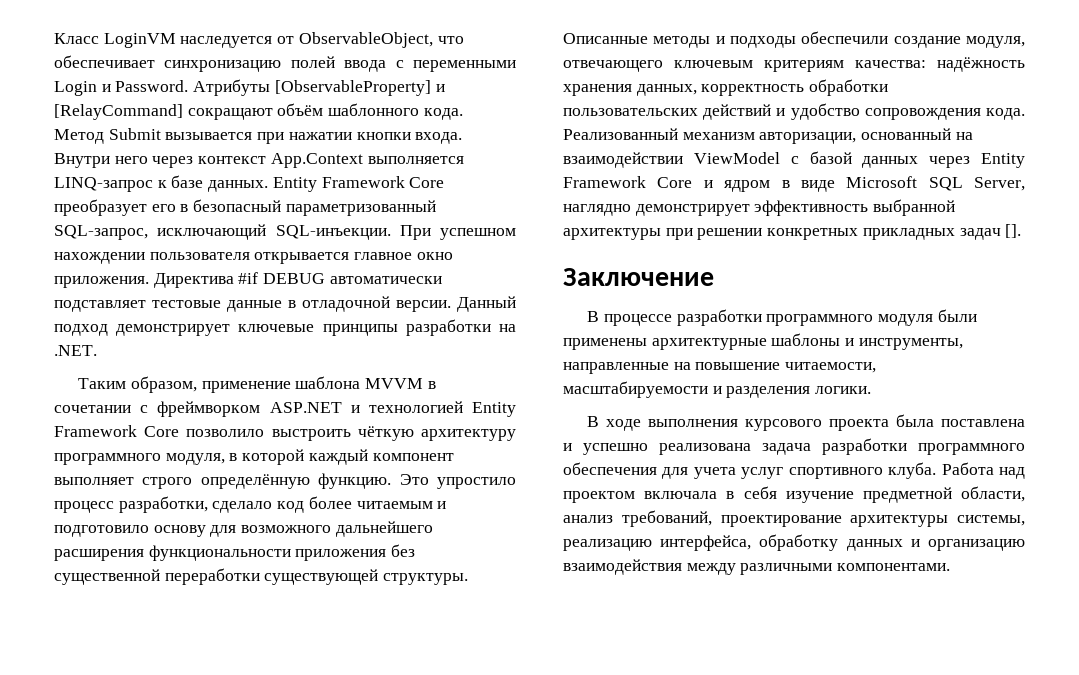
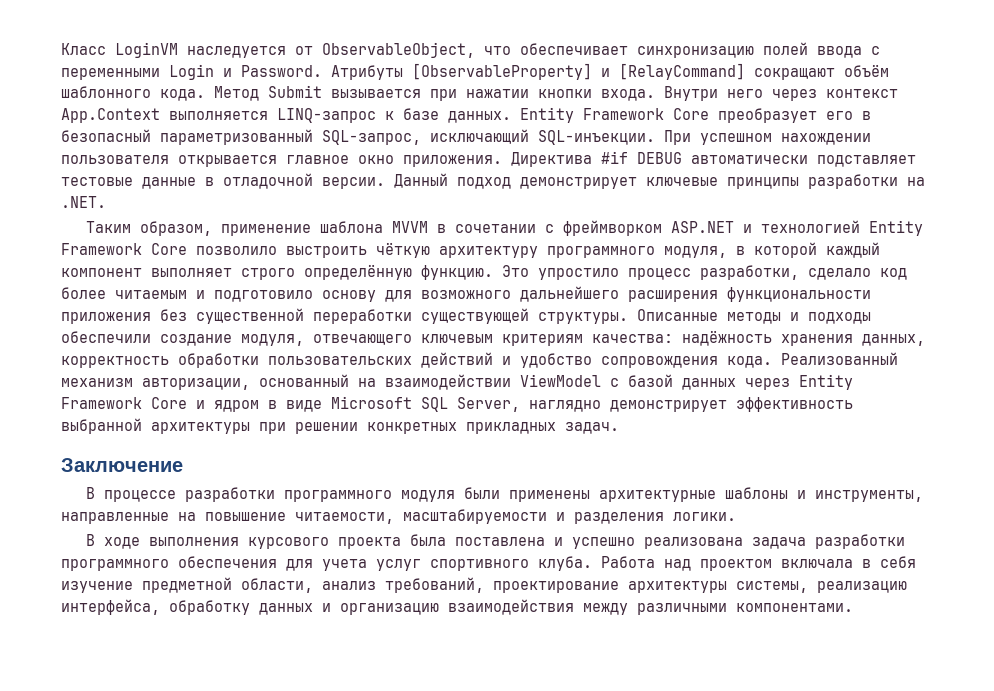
- Реализованный механизм авторизации, основанный на взаимодействии ViewModel с базой данных через Entity Framework Core и ядром в виде Microsoft SQL Server, наглядно демонстрирует эффективность выбранной архитектуры при решении конкретных прикладных задач [].
+ Реализованный механизм авторизации, основанный на взаимодействии ViewModel с базой данных через Entity Framework Core и ядром в виде Microsoft SQL Server, наглядно демонстрирует эффективность выбранной архитектуры при решении конкретных прикладных задач.

